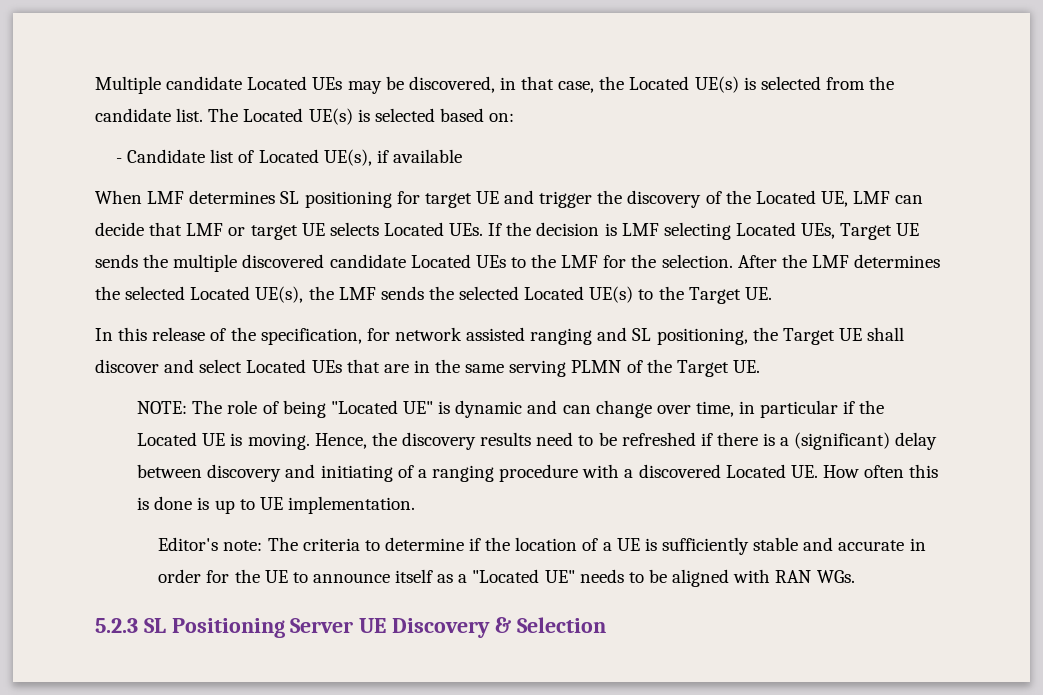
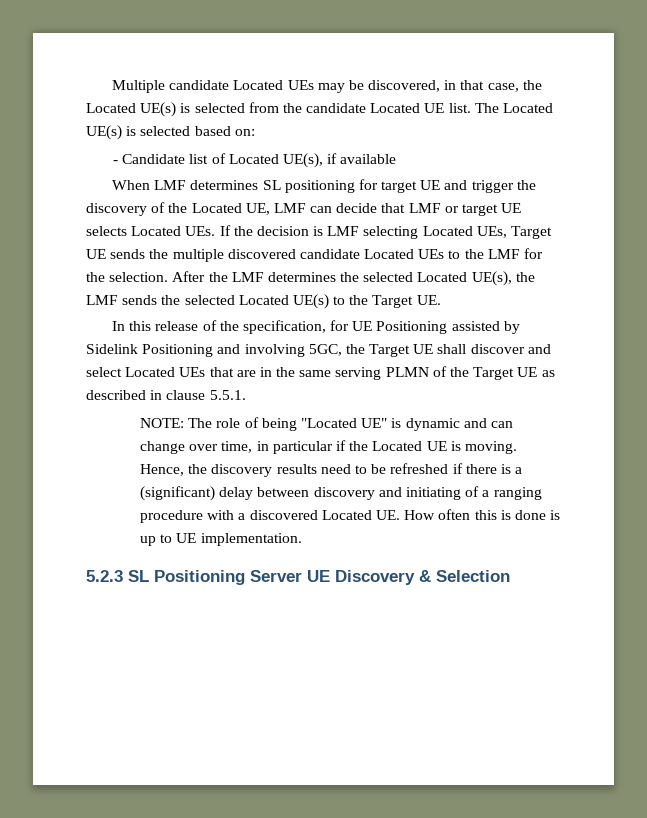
- Multiple candidate Located UEs may be discovered, in that case, the Located UE(s) is selected from the candidate list.
+ Multiple candidate Located UEs may be discovered, in that case, the Located UE(s) is selected from the candidate Located UE list.
- In this release of the specification, for network assisted ranging and SL positioning, the Target UE shall discover and select Located UEs that are in the same serving PLMN of the Target UE.
+ In this release of the specification, for UE Positioning assisted by Sidelink Positioning and involving 5GC, the Target UE shall discover and select Located UEs that are in the same serving PLMN of the Target UE as described in clause 5.5.1.
- Editor's note: The criteria to determine if the location of a UE is sufficiently stable and accurate in order for the UE to announce itself as a "Located UE" needs to be aligned with RAN WGs.

